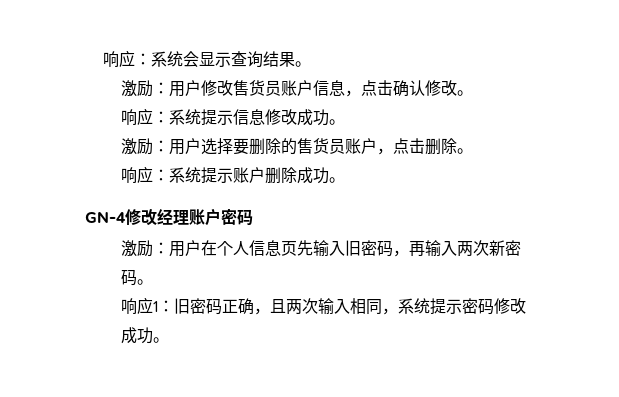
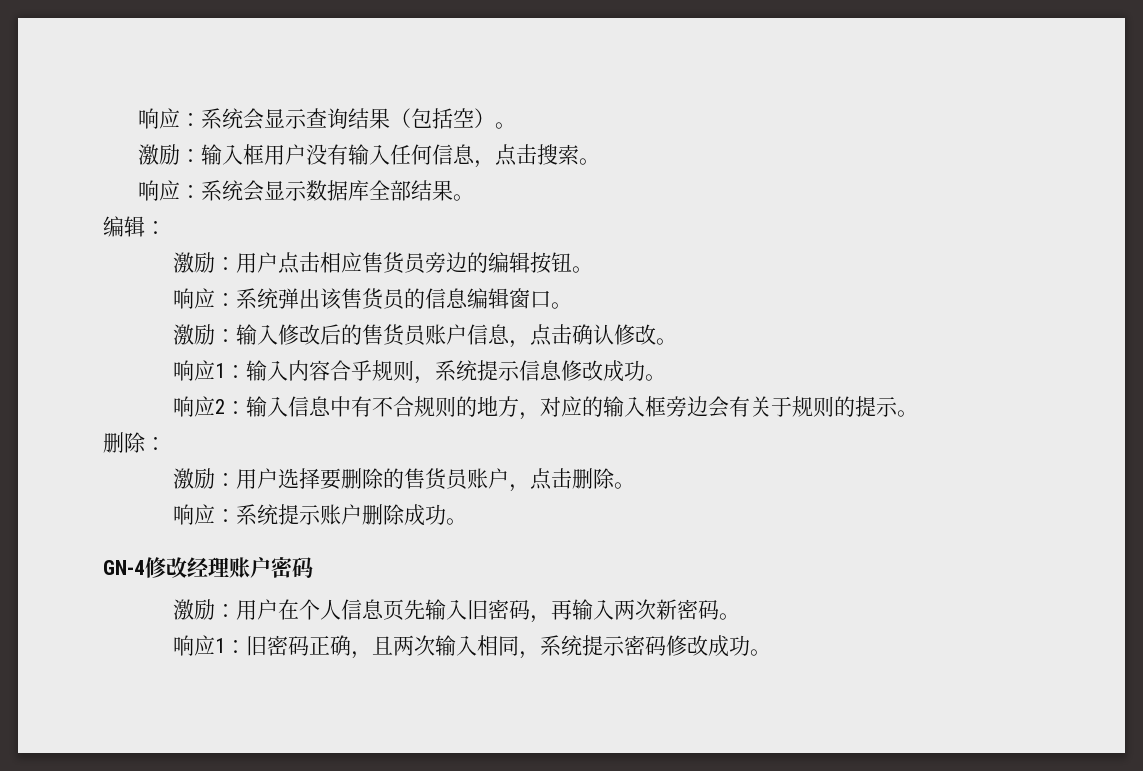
- 响应：系统会显示查询结果。
- 激励：用户修改售货员账户信息，点击确认修改。
+ 响应：系统会显示查询结果（包括空）。
+ 激励：输入框用户没有输入任何信息，点击搜索。
+ 响应：系统会显示数据库全部结果。
+ 编辑：
+ 激励：用户点击相应售货员旁边的编辑按钮。
+ 响应：系统弹出该售货员的信息编辑窗口。
+ 激励：输入修改后的售货员账户信息，点击确认修改。
- 响应：系统提示信息修改成功。
+ 响应1：输入内容合乎规则，系统提示信息修改成功。
+ 响应2：输入信息中有不合规则的地方，对应的输入框旁边会有关于规则的提示。
+ 删除：

